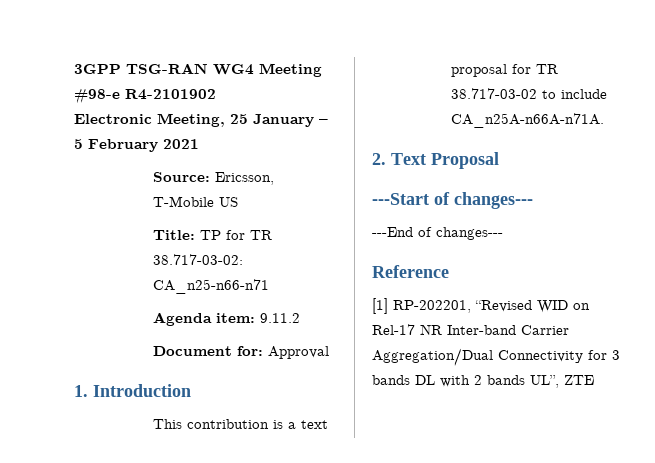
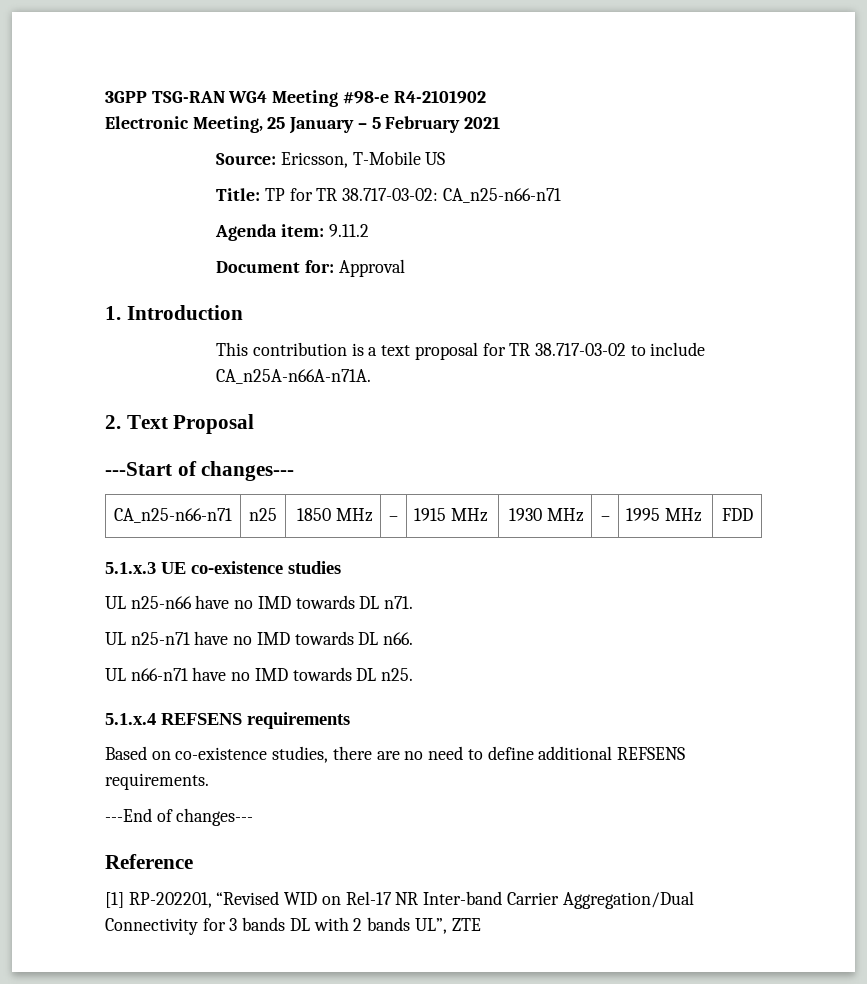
+ CA_n25-n66-n71 | n25 | 1850 MHz | – | 1915 MHz | 1930 MHz | – | 1995 MHz | FDD
+ 5.1.x.3 UE co-existence studies
+ UL n25-n66 have no IMD towards DL n71.
+ UL n25-n71 have no IMD towards DL n66.
+ UL n66-n71 have no IMD towards DL n25.
+ 5.1.x.4 REFSENS requirements
+ Based on co-existence studies, there are no need to define additional REFSENS requirements.

